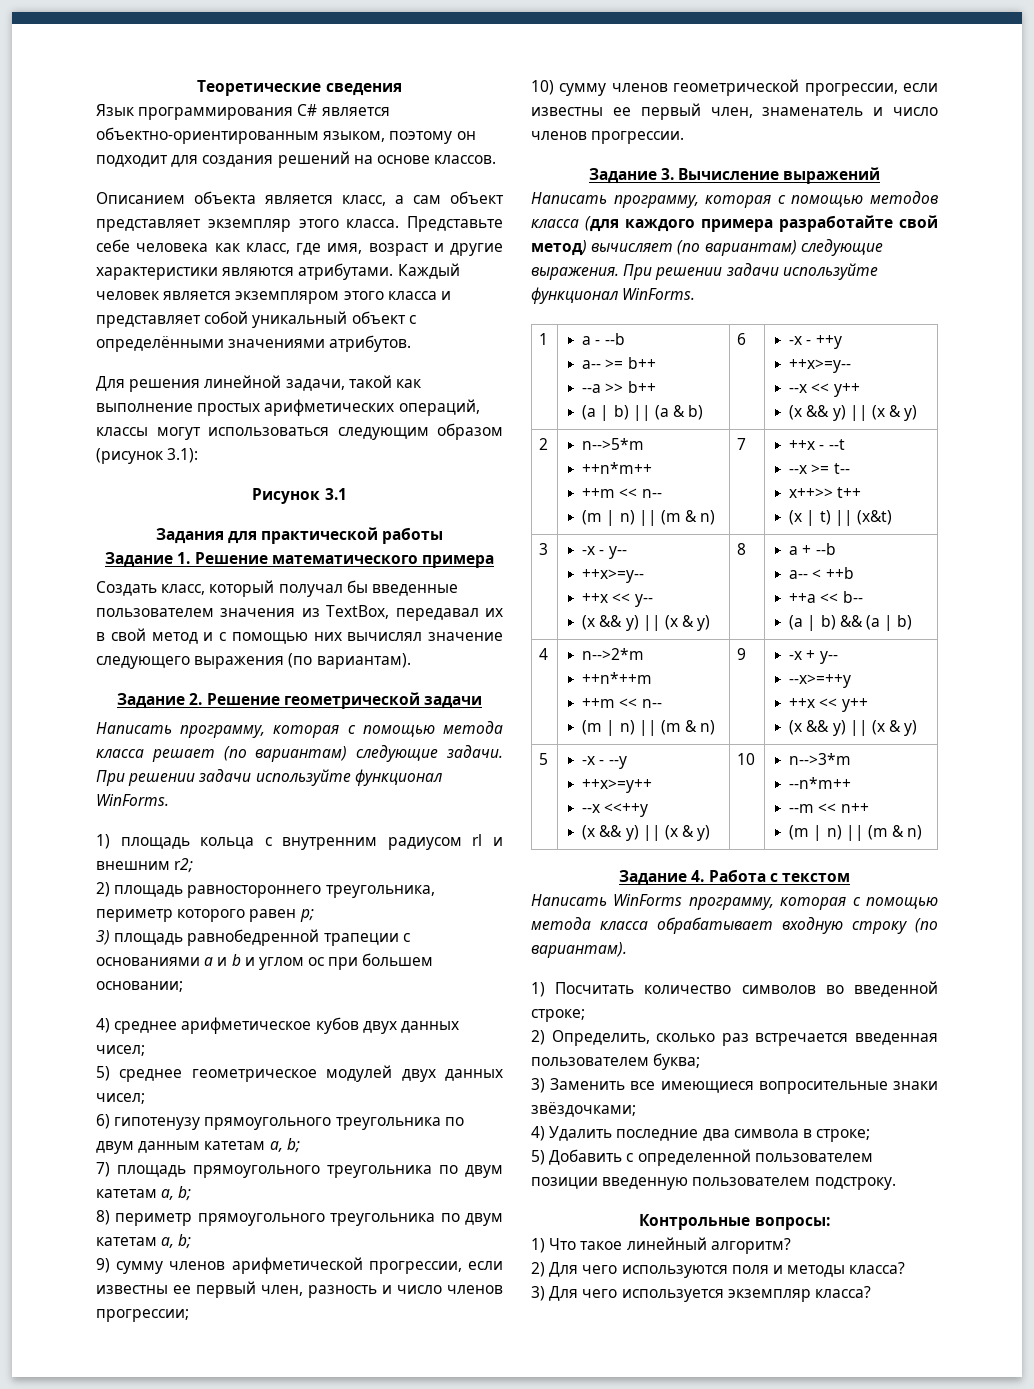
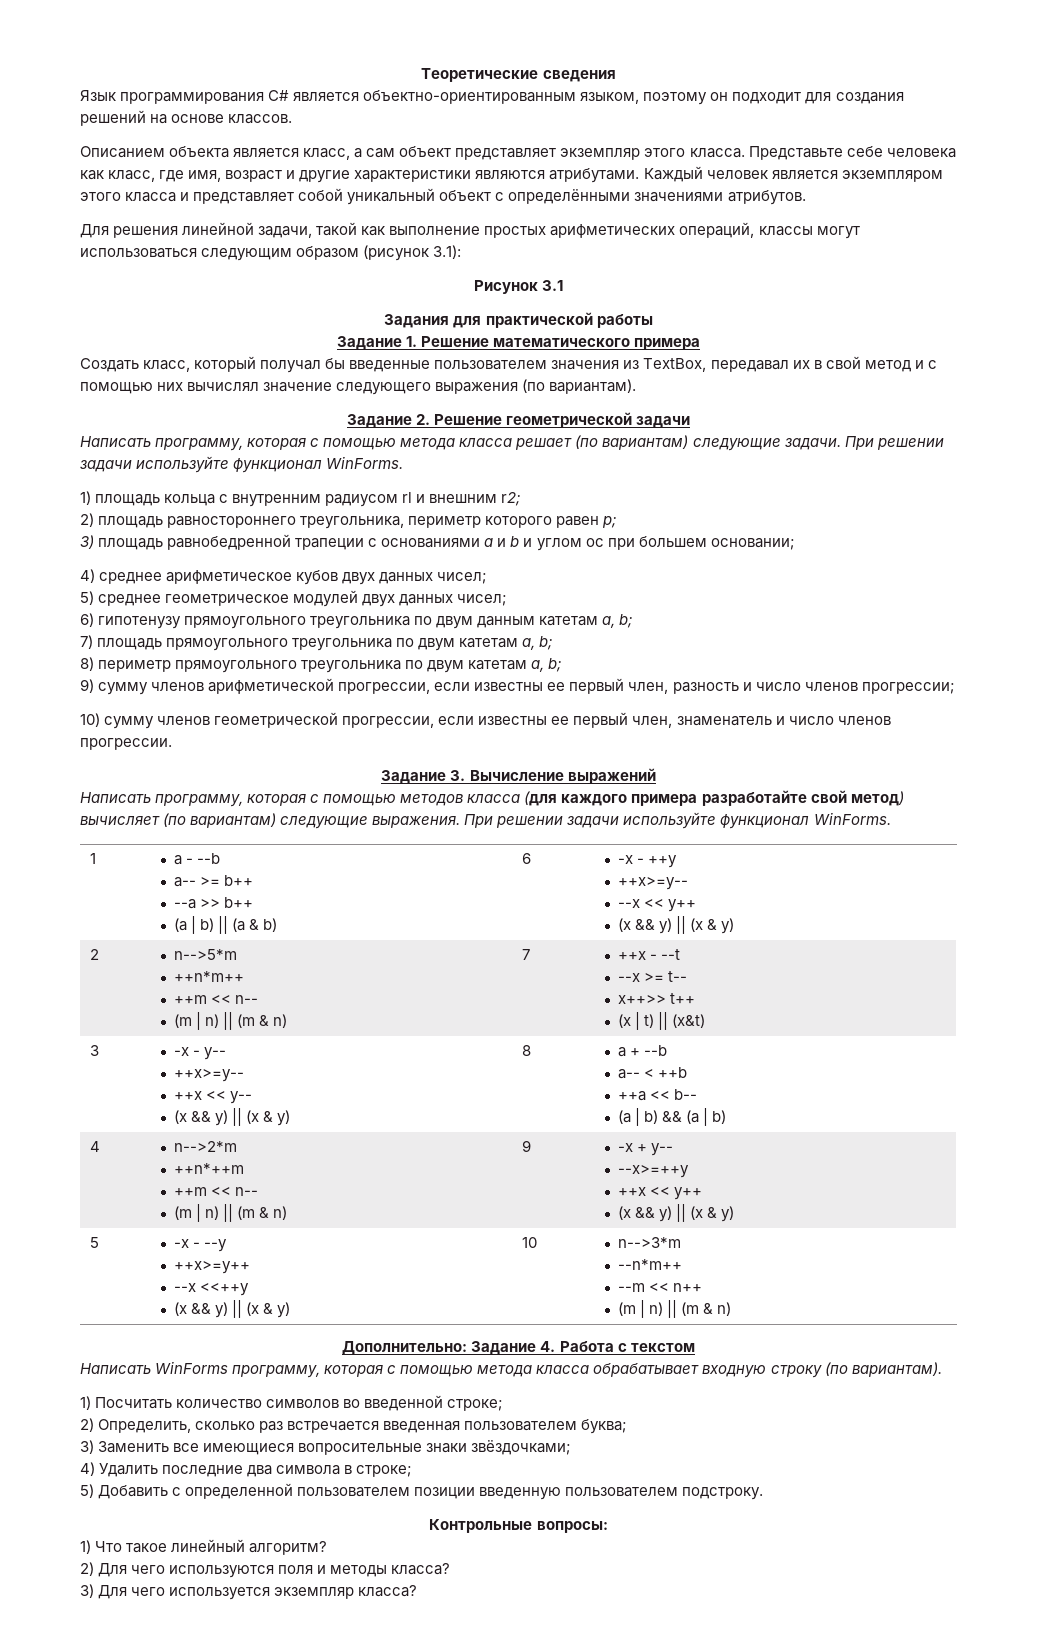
- Задание 4. Работа с текстом
+ Дополнительно: Задание 4. Работа с текстом

